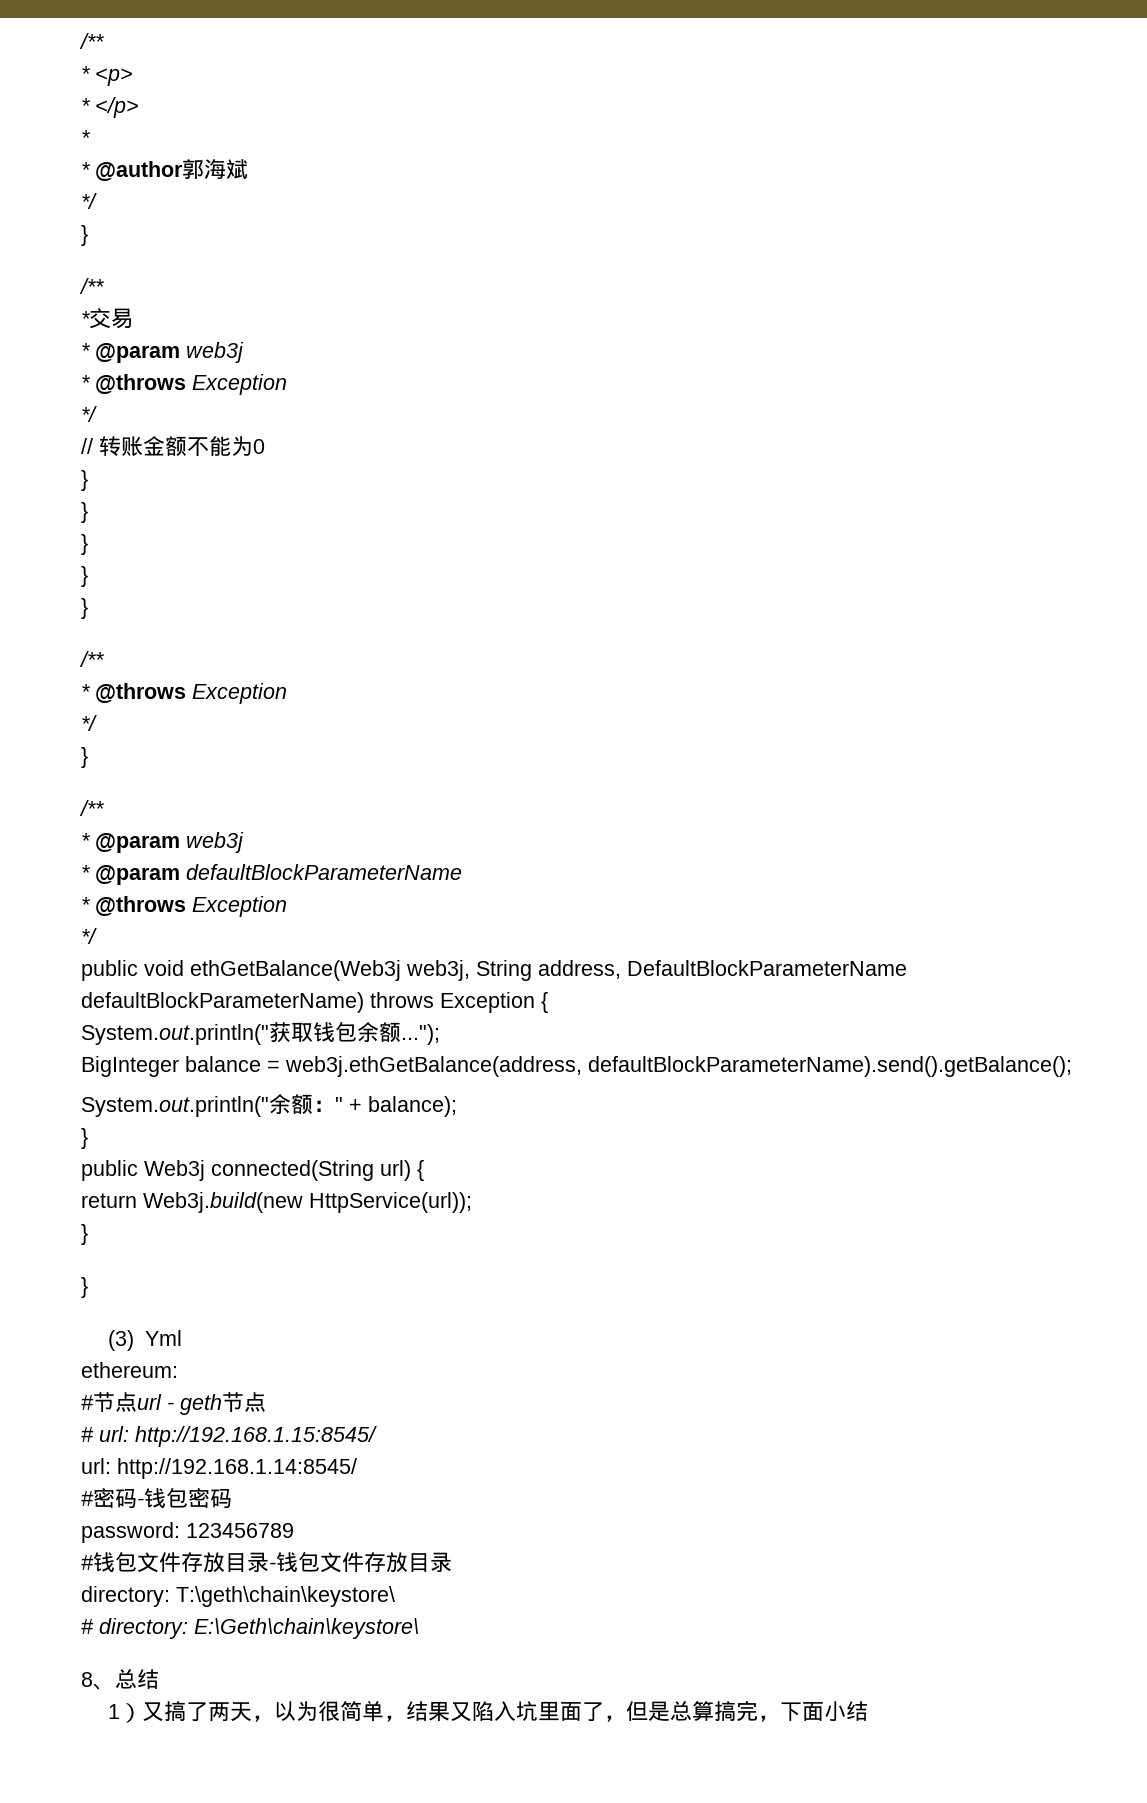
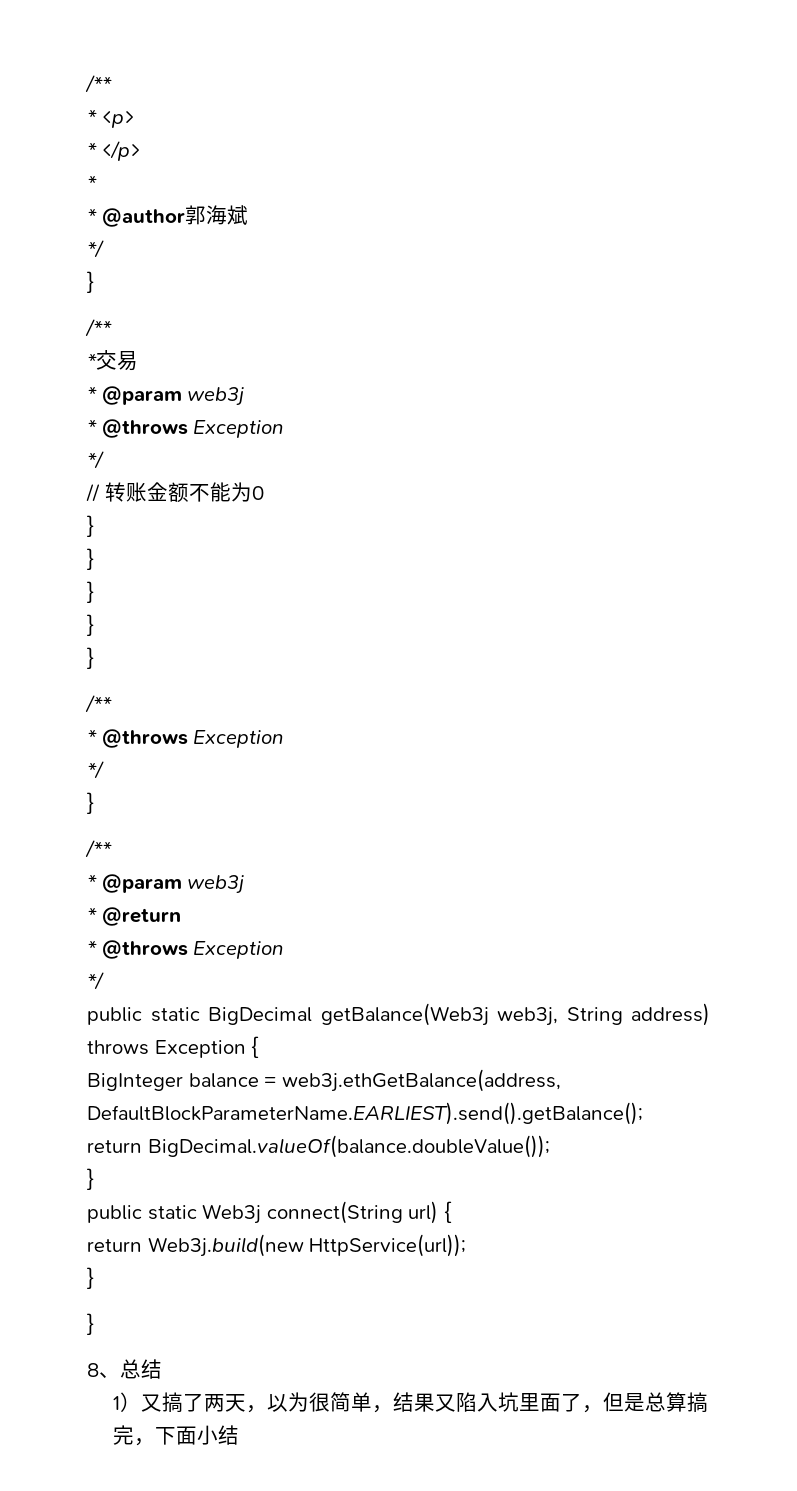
- * @param defaultBlockParameterName
+ * @return
- public void ethGetBalance(Web3j web3j, String address, DefaultBlockParameterName defaultBlockParameterName) throws Exception {
- System.out.println("获取钱包余额...");
- BigInteger balance = web3j.ethGetBalance(address, defaultBlockParameterName).send().getBalance();
- System.out.println("余额：" + balance);
+ public static BigDecimal getBalance(Web3j web3j, String address) throws Exception {
+ BigInteger balance = web3j.ethGetBalance(address, DefaultBlockParameterName.EARLIEST).send().getBalance();
+ return BigDecimal.valueOf(balance.doubleValue());
- public Web3j connected(String url) {
+ public static Web3j connect(String url) {
- (3) Yml
- ethereum:
- #节点url - geth节点
- # url: http://192.168.1.15:8545/
- url: http://192.168.1.14:8545/
- #密码-钱包密码
- password: 123456789
- #钱包文件存放目录-钱包文件存放目录
- directory: T:\geth\chain\keystore\
- # directory: E:\Geth\chain\keystore\

